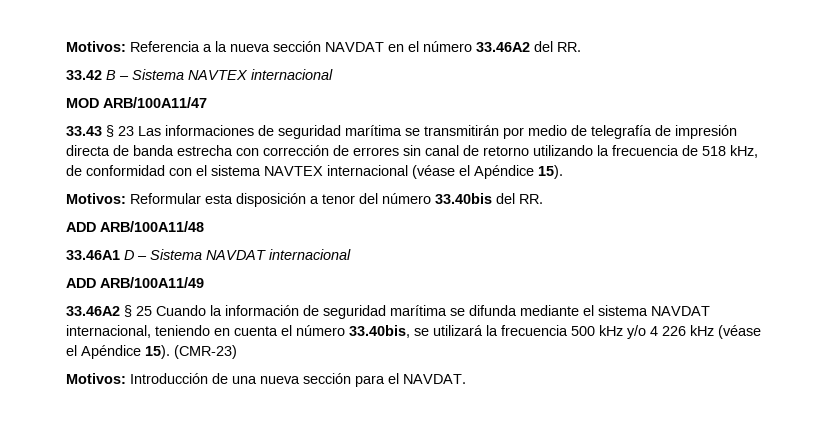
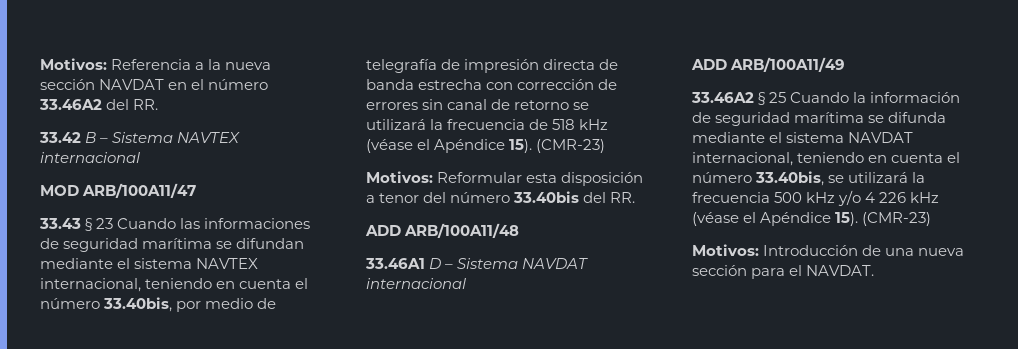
- 33.43 § 23 Las informaciones de seguridad marítima se transmitirán por medio de telegrafía de impresión directa de banda estrecha con corrección de errores sin canal de retorno utilizando la frecuencia de 518 kHz, de conformidad con el sistema NAVTEX internacional (véase el Apéndice 15).
+ 33.43 § 23 Cuando las informaciones de seguridad marítima se difundan mediante el sistema NAVTEX internacional, teniendo en cuenta el número 33.40bis, por medio de telegrafía de impresión directa de banda estrecha con corrección de errores sin canal de retorno se utilizará la frecuencia de 518 kHz (véase el Apéndice 15). (CMR-23)

